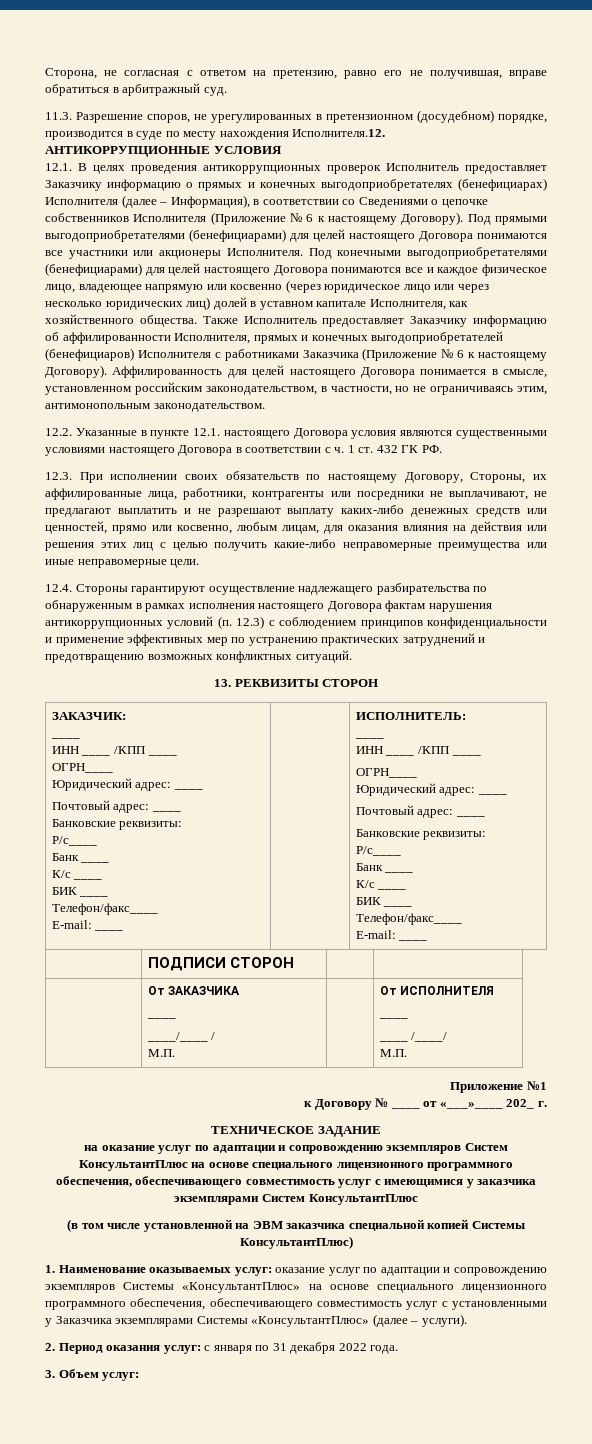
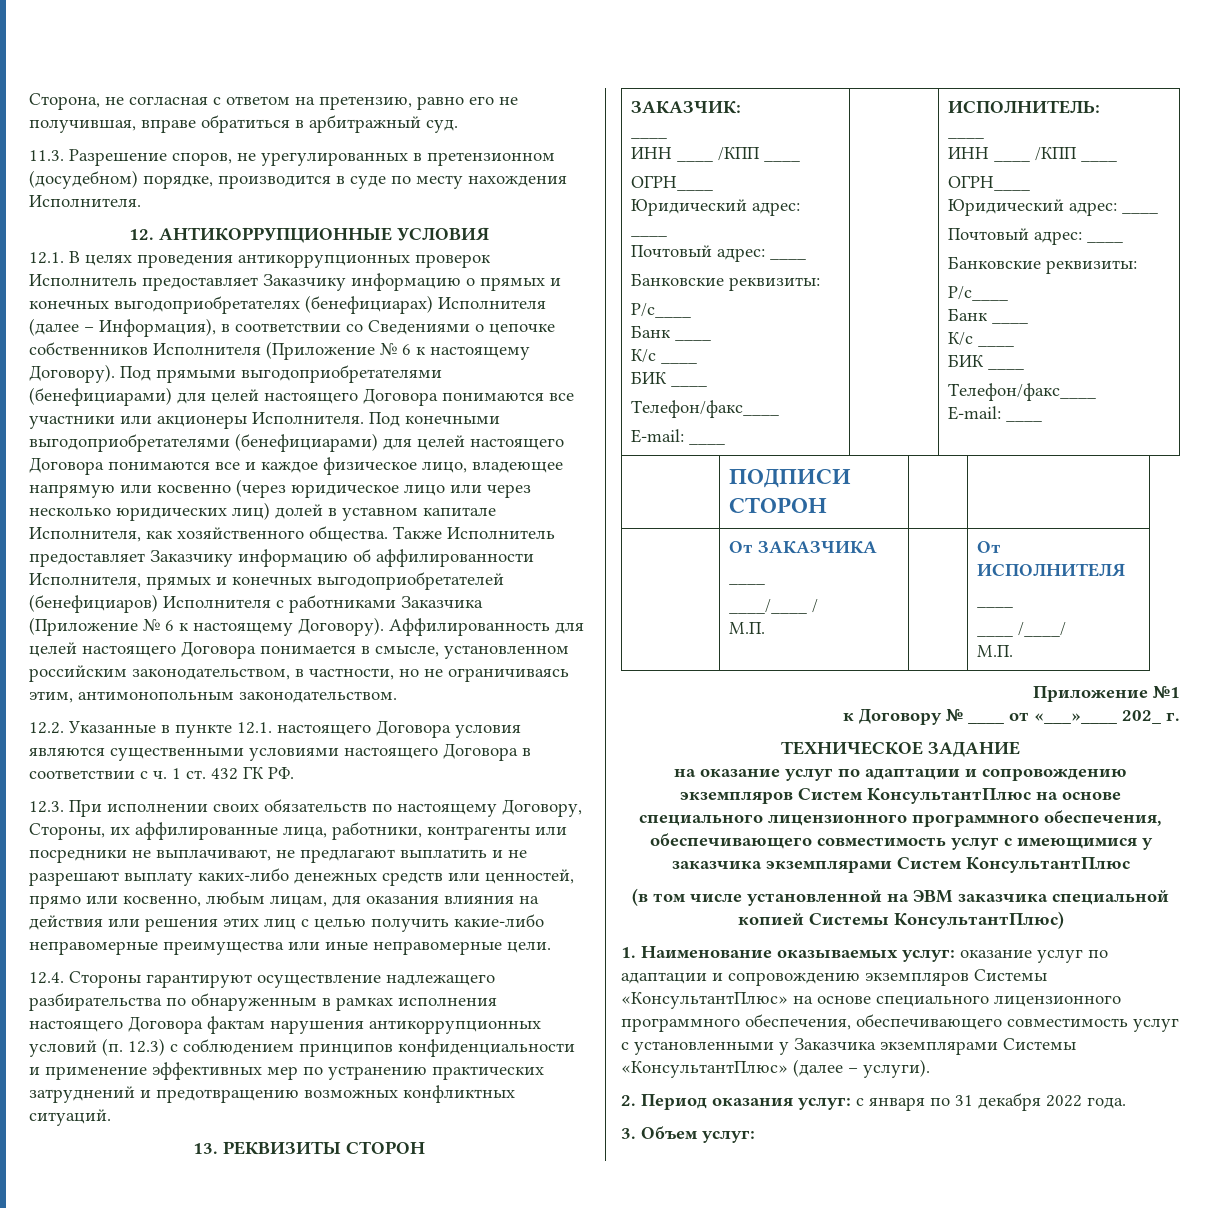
- 11.3. Разрешение споров, не урегулированных в претензионном (досудебном) порядке, производится в суде по месту нахождения Исполнителя.12. АНТИКОРРУПЦИОННЫЕ УСЛОВИЯ
+ 11.3. Разрешение споров, не урегулированных в претензионном (досудебном) порядке, производится в суде по месту нахождения Исполнителя.
+ 12. АНТИКОРРУПЦИОННЫЕ УСЛОВИЯ

